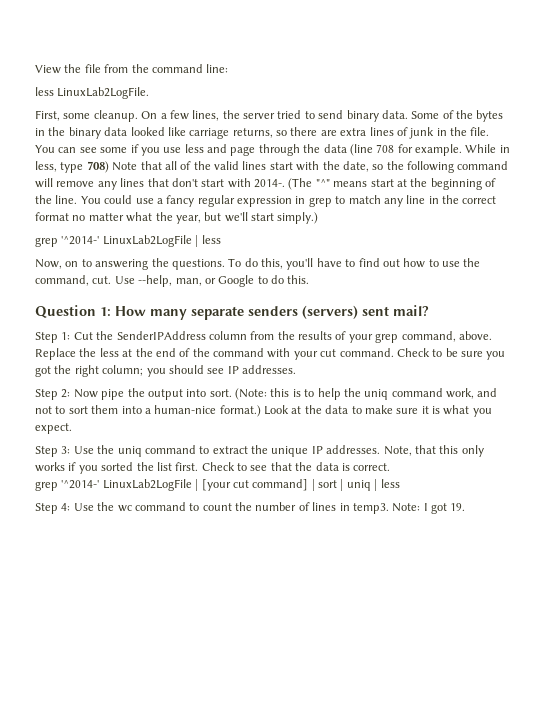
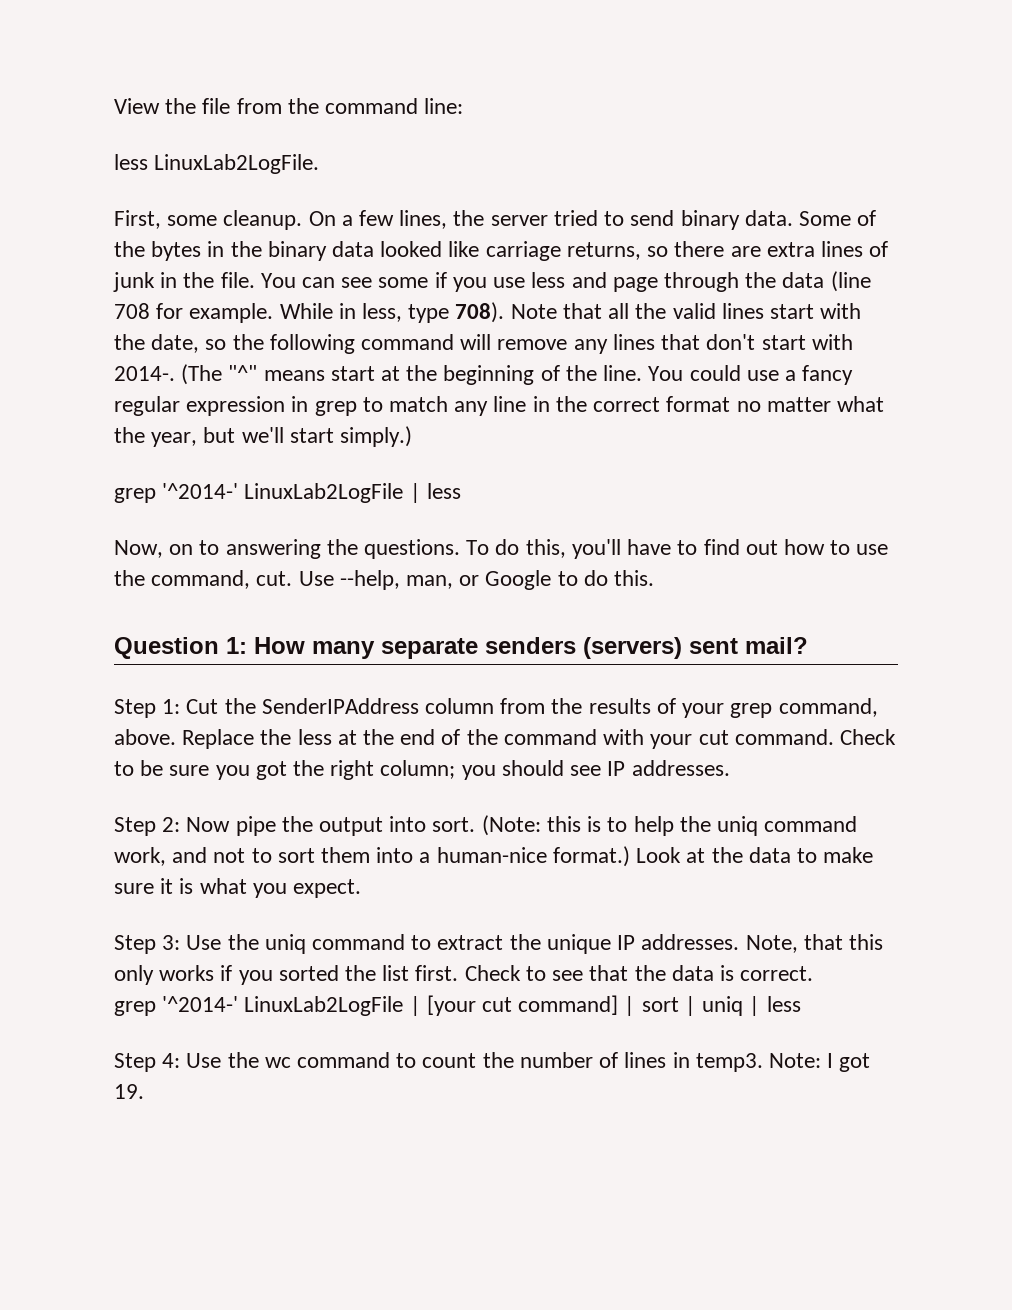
- While in less, type 708) Note that all of the valid lines start with the date, so the following command will remove any lines that don't start with 2014-.
+ While in less, type 708). Note that all the valid lines start with the date, so the following command will remove any lines that don't start with 2014-.

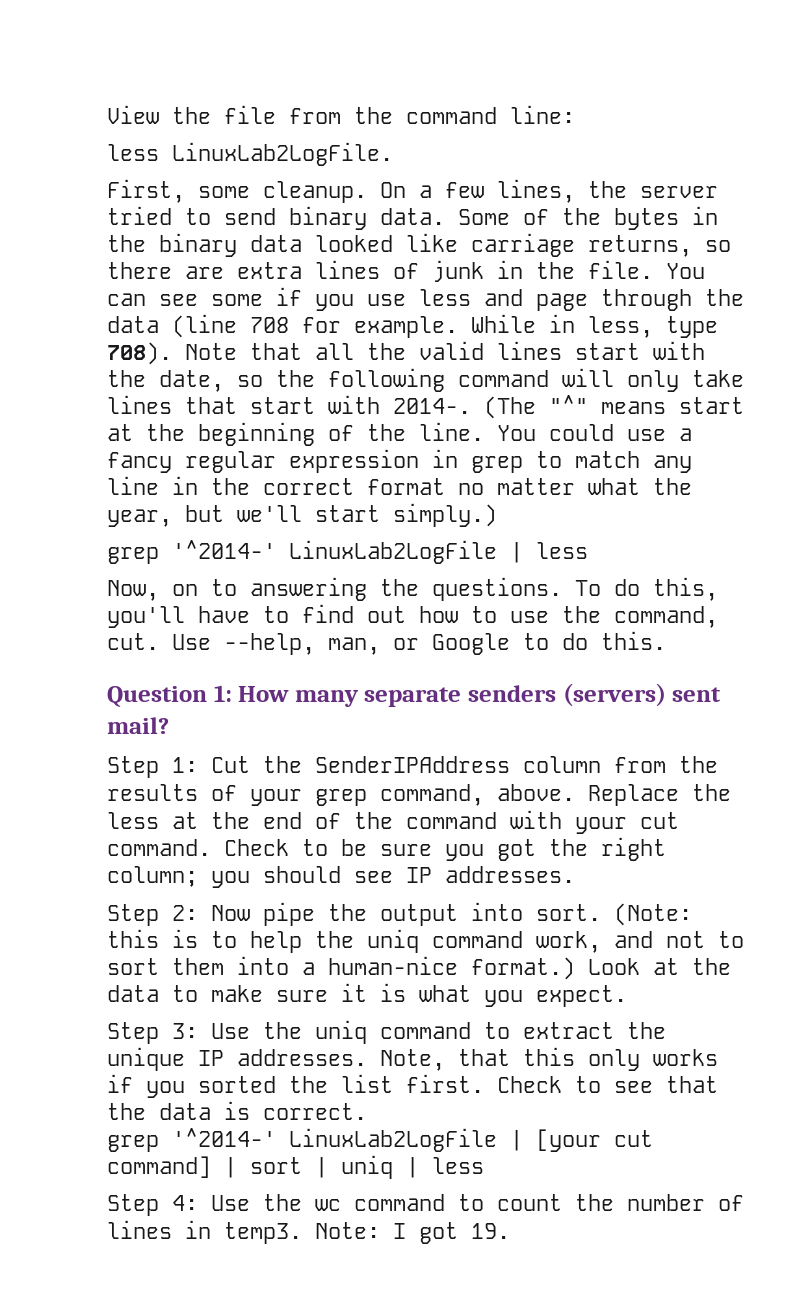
- Note that all the valid lines start with the date, so the following command will remove any lines that don't start with 2014-.
+ Note that all the valid lines start with the date, so the following command will only take lines that start with 2014-.

